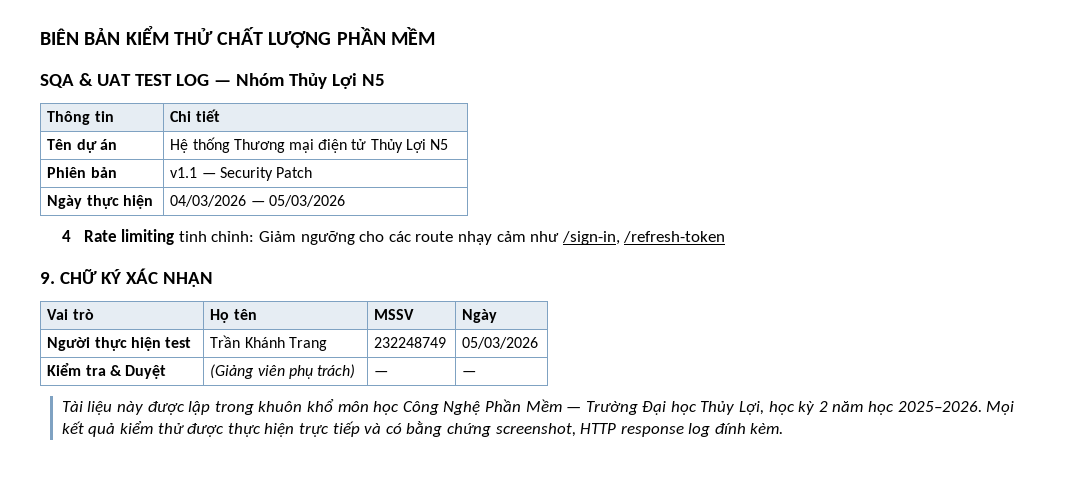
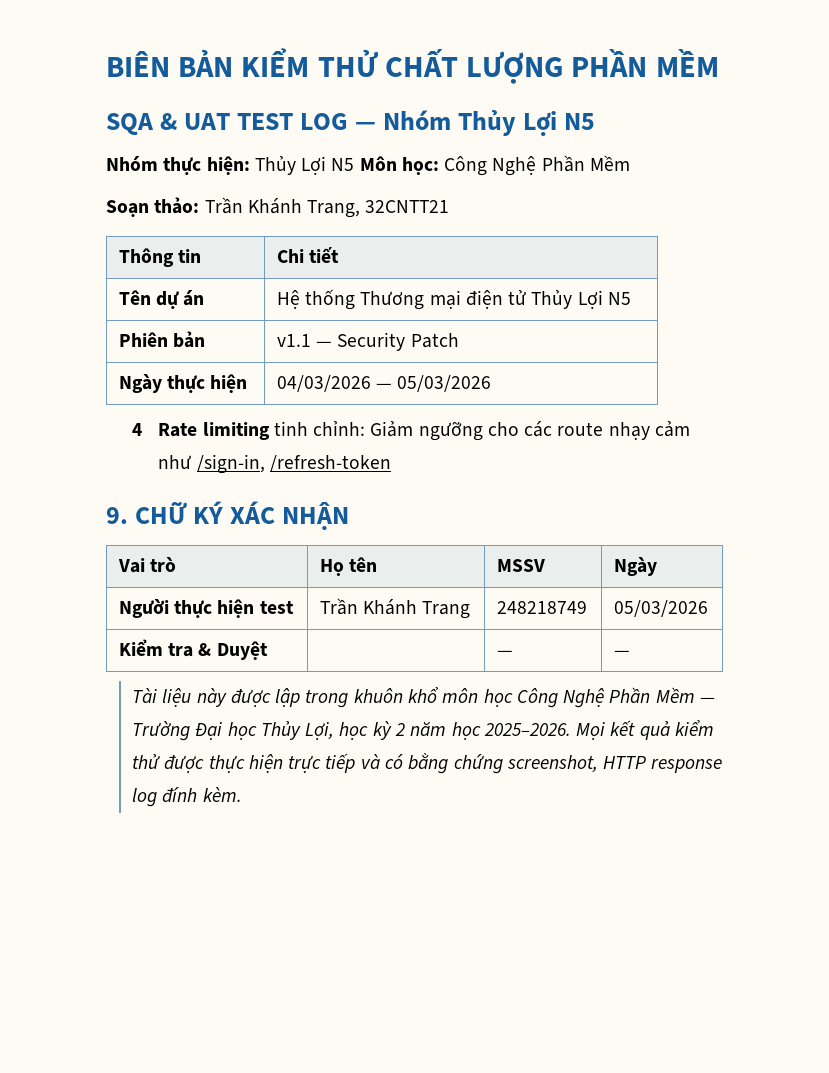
+ Nhóm thực hiện: Thủy Lợi N5 Môn học: Công Nghệ Phần Mềm
+ Soạn thảo: Trần Khánh Trang, 32CNTT21
- Người thực hiện test | Trần Khánh Trang | 232248749 | 05/03/2026
+ Người thực hiện test | Trần Khánh Trang | 248218749 | 05/03/2026
- Kiểm tra & Duyệt | (Giảng viên phụ trách) | — | —
+ Kiểm tra & Duyệt | | — | —

